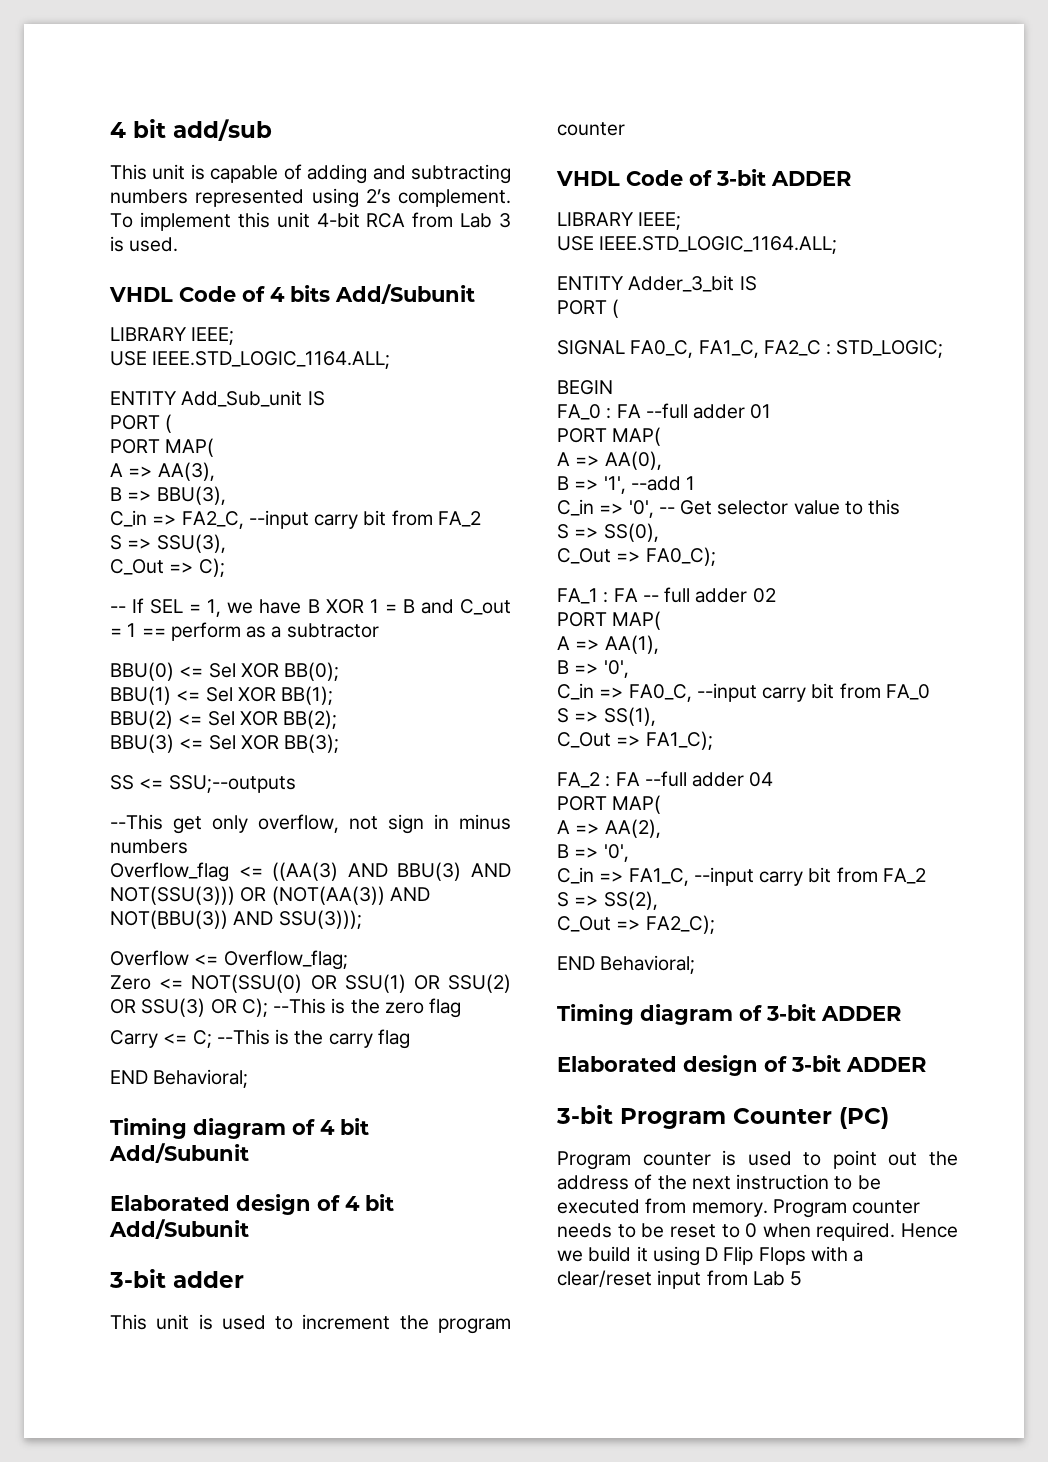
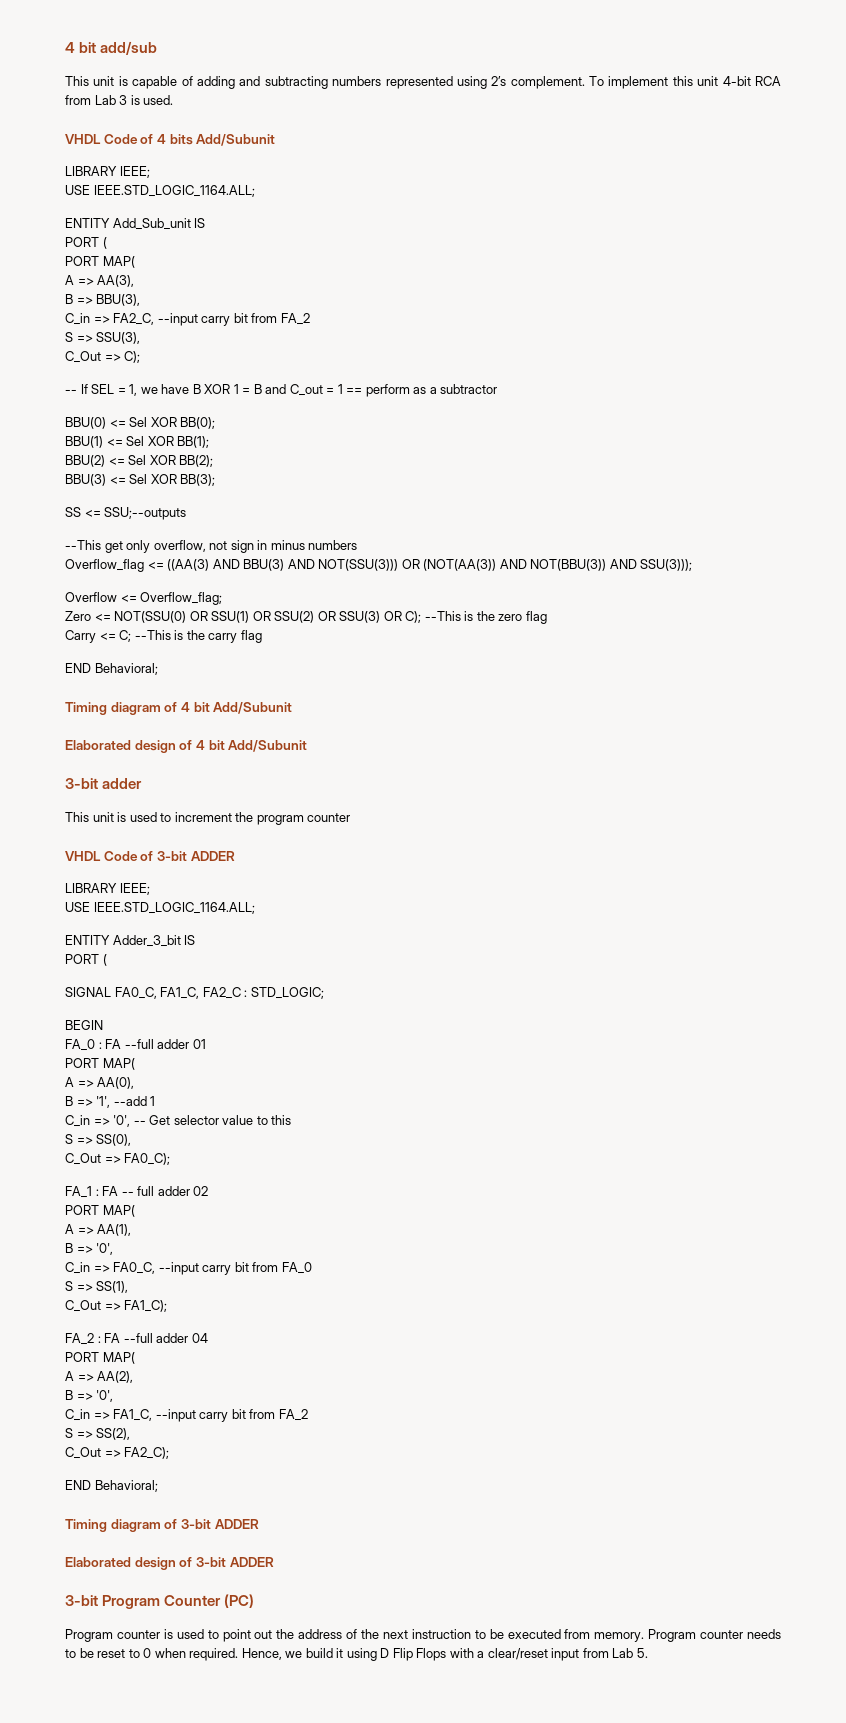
- Hence we build it using D Flip Flops with a clear/reset input from Lab 5
+ Hence, we build it using D Flip Flops with a clear/reset input from Lab 5.

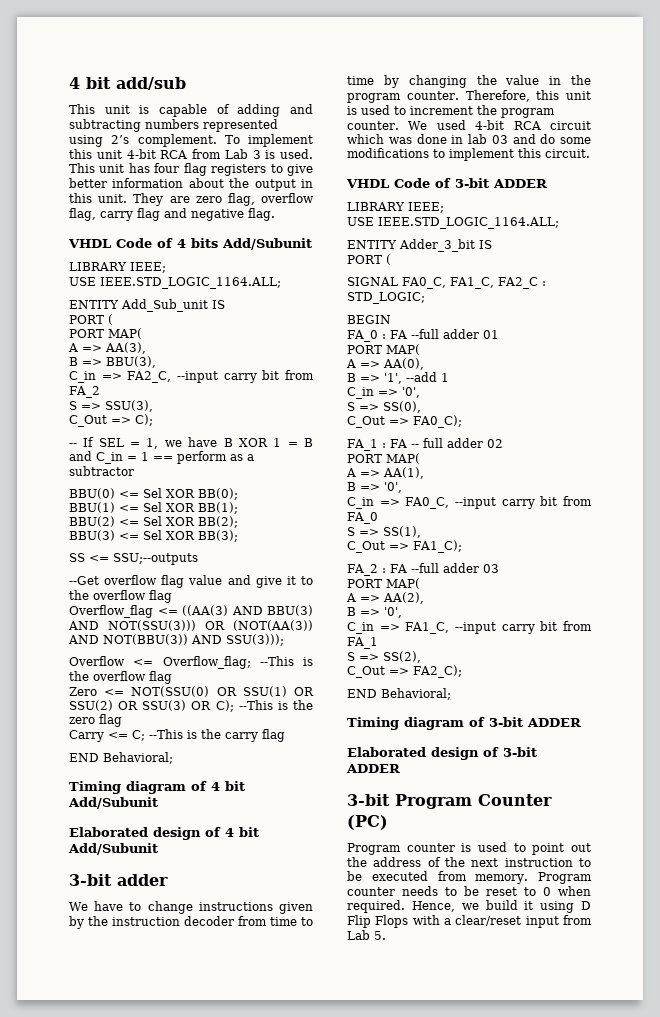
+ This unit has four flag registers to give better information about the output in this unit. They are zero flag, overflow flag, carry flag and negative flag.
- -- If SEL = 1, we have B XOR 1 = B and C_out = 1 == perform as a subtractor
+ -- If SEL = 1, we have B XOR 1 = B and C_in = 1 == perform as a subtractor
- --This get only overflow, not sign in minus numbers
+ --Get overflow flag value and give it to the overflow flag
- Overflow <= Overflow_flag;
+ Overflow <= Overflow_flag; --This is the overflow flag
- This unit is used to increment the program counter
+ We have to change instructions given by the instruction decoder from time to time by changing the value in the program counter. Therefore, this unit is used to increment the program counter. We used 4-bit RCA circuit which was done in lab 03 and do some modifications to implement this circuit.
- C_in => '0', -- Get selector value to this
+ C_in => '0',
- FA_2 : FA --full adder 04
+ FA_2 : FA --full adder 03
- C_in => FA1_C, --input carry bit from FA_2
+ C_in => FA1_C, --input carry bit from FA_1

